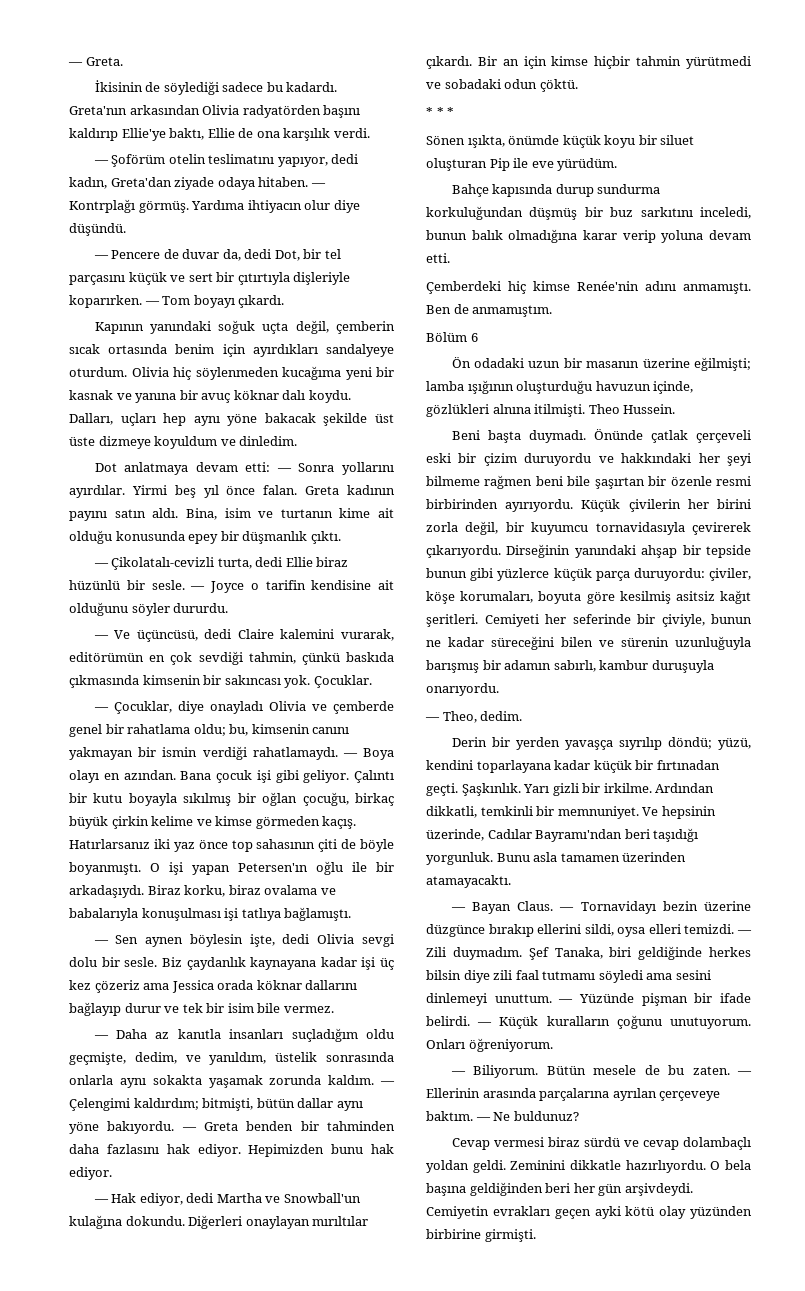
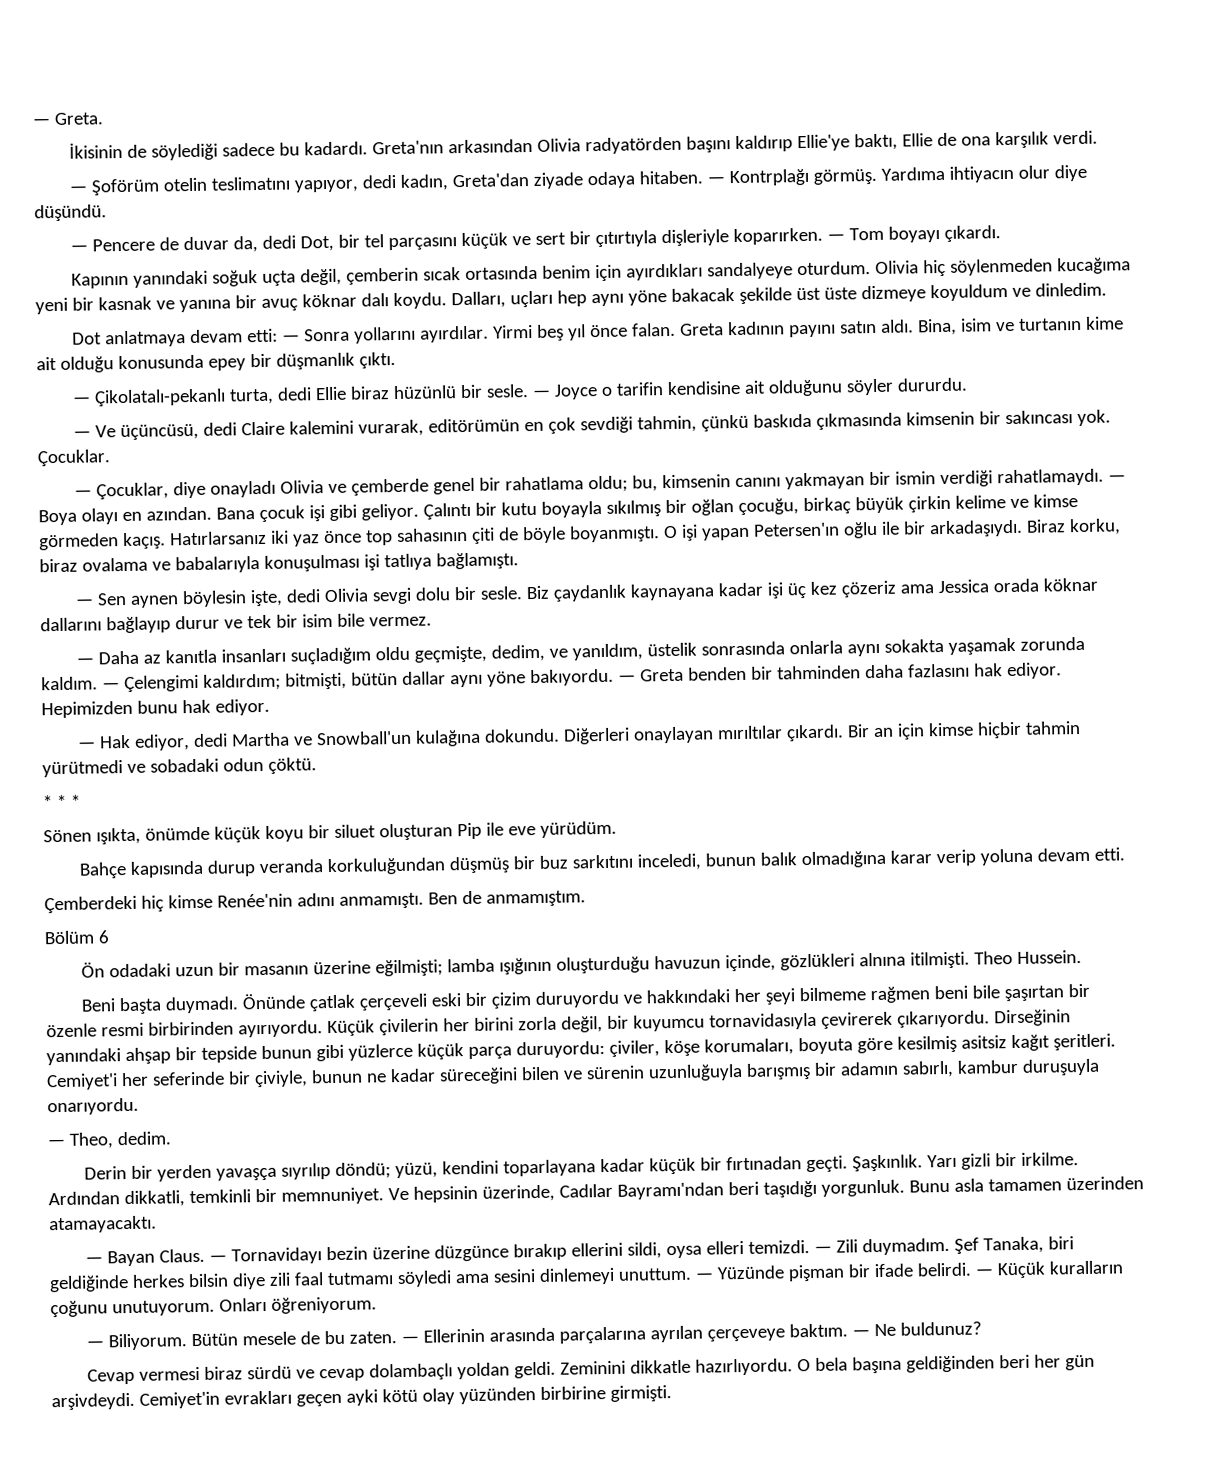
- — Çikolatalı-cevizli turta, dedi Ellie biraz hüzünlü bir sesle.
+ — Çikolatalı-pekanlı turta, dedi Ellie biraz hüzünlü bir sesle.
- Bahçe kapısında durup sundurma korkuluğundan düşmüş bir buz sarkıtını inceledi, bunun balık olmadığına karar verip yoluna devam etti.
+ Bahçe kapısında durup veranda korkuluğundan düşmüş bir buz sarkıtını inceledi, bunun balık olmadığına karar verip yoluna devam etti.
- Cemiyeti her seferinde bir çiviyle, bunun ne kadar süreceğini bilen ve sürenin uzunluğuyla barışmış bir adamın sabırlı, kambur duruşuyla onarıyordu.
+ Cemiyet'i her seferinde bir çiviyle, bunun ne kadar süreceğini bilen ve sürenin uzunluğuyla barışmış bir adamın sabırlı, kambur duruşuyla onarıyordu.
- Cemiyetin evrakları geçen ayki kötü olay yüzünden birbirine girmişti.
+ Cemiyet'in evrakları geçen ayki kötü olay yüzünden birbirine girmişti.

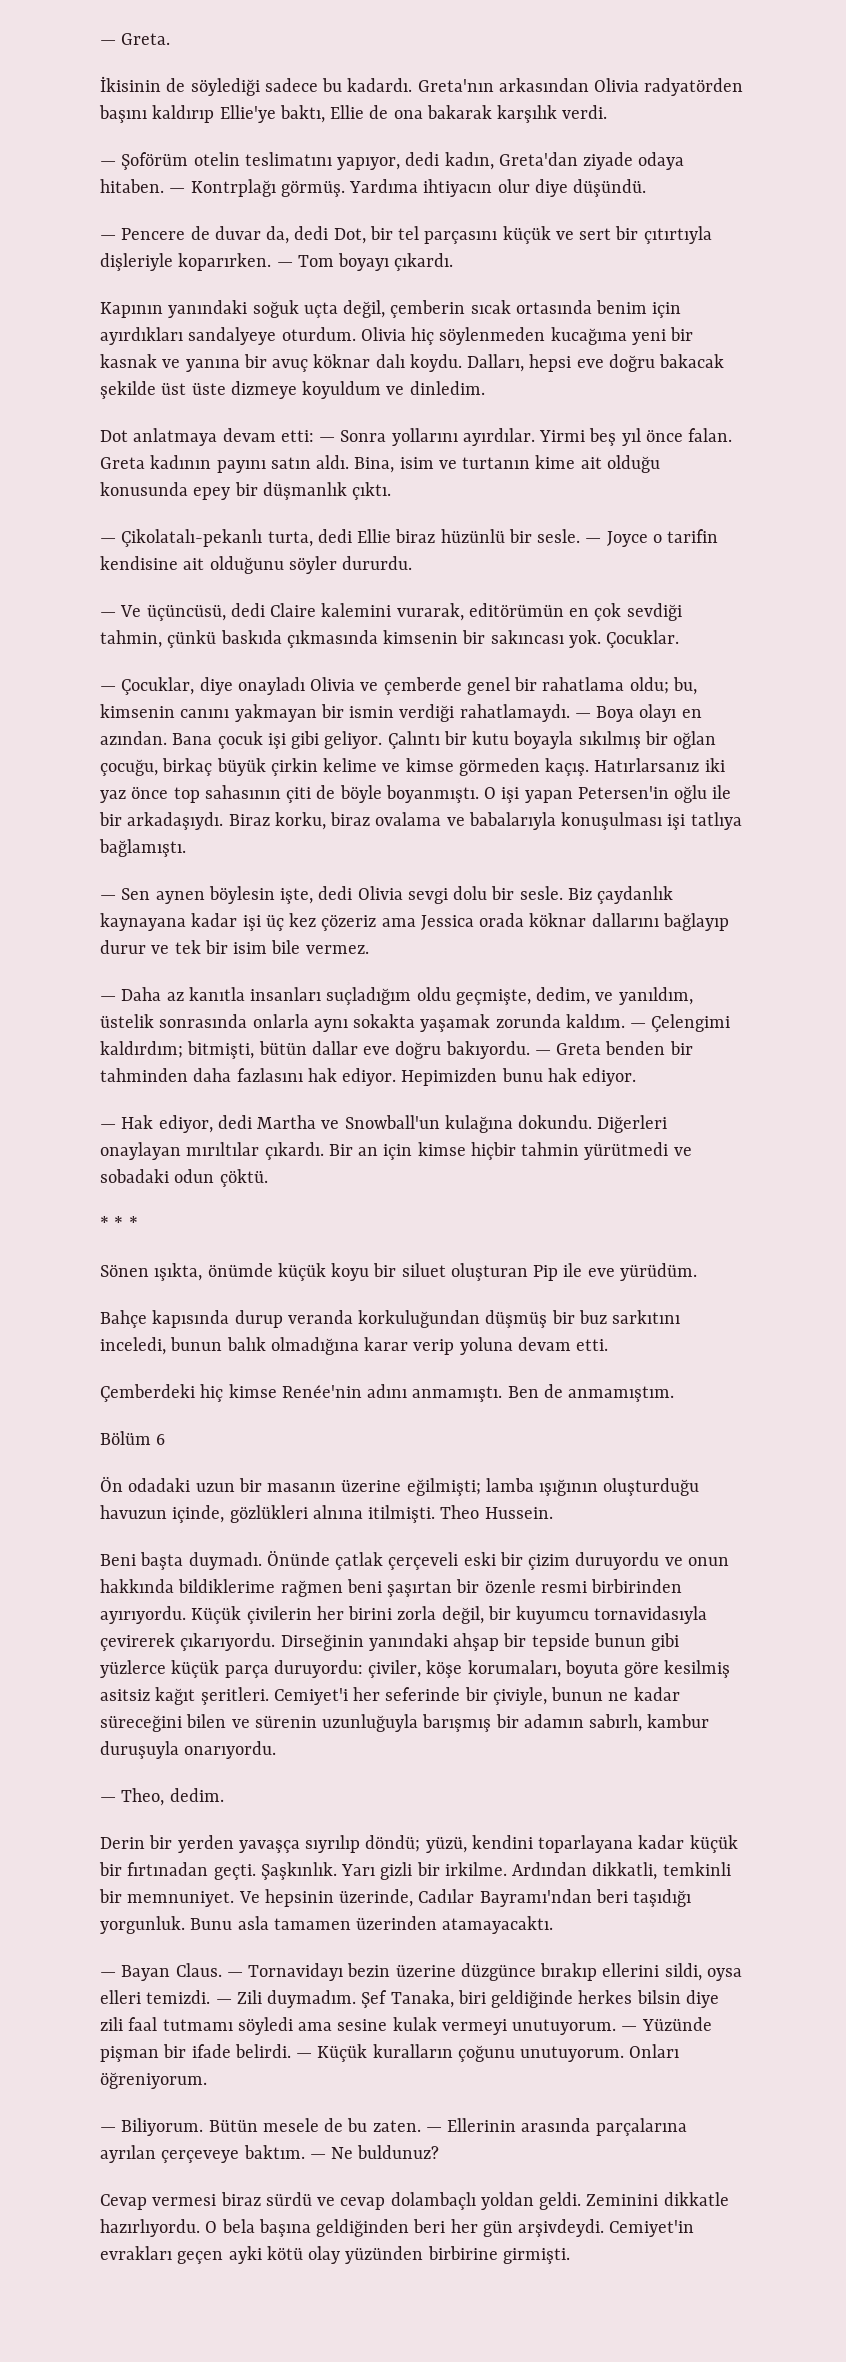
- Greta'nın arkasından Olivia radyatörden başını kaldırıp Ellie'ye baktı, Ellie de ona karşılık verdi.
+ Greta'nın arkasından Olivia radyatörden başını kaldırıp Ellie'ye baktı, Ellie de ona bakarak karşılık verdi.
- Dalları, uçları hep aynı yöne bakacak şekilde üst üste dizmeye koyuldum ve dinledim.
+ Dalları, hepsi eve doğru bakacak şekilde üst üste dizmeye koyuldum ve dinledim.
- O işi yapan Petersen'ın oğlu ile bir arkadaşıydı.
+ O işi yapan Petersen'in oğlu ile bir arkadaşıydı.
- — Çelengimi kaldırdım; bitmişti, bütün dallar aynı yöne bakıyordu.
+ — Çelengimi kaldırdım; bitmişti, bütün dallar eve doğru bakıyordu.
- Önünde çatlak çerçeveli eski bir çizim duruyordu ve hakkındaki her şeyi bilmeme rağmen beni bile şaşırtan bir özenle resmi birbirinden ayırıyordu.
+ Önünde çatlak çerçeveli eski bir çizim duruyordu ve onun hakkında bildiklerime rağmen beni şaşırtan bir özenle resmi birbirinden ayırıyordu.
- Şef Tanaka, biri geldiğinde herkes bilsin diye zili faal tutmamı söyledi ama sesini dinlemeyi unuttum.
+ Şef Tanaka, biri geldiğinde herkes bilsin diye zili faal tutmamı söyledi ama sesine kulak vermeyi unutuyorum.

